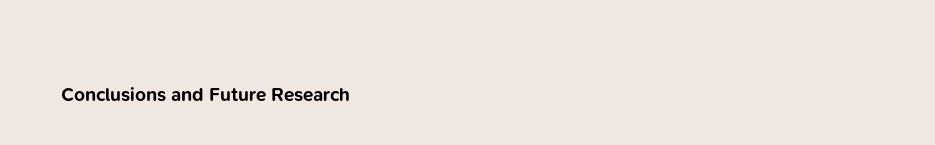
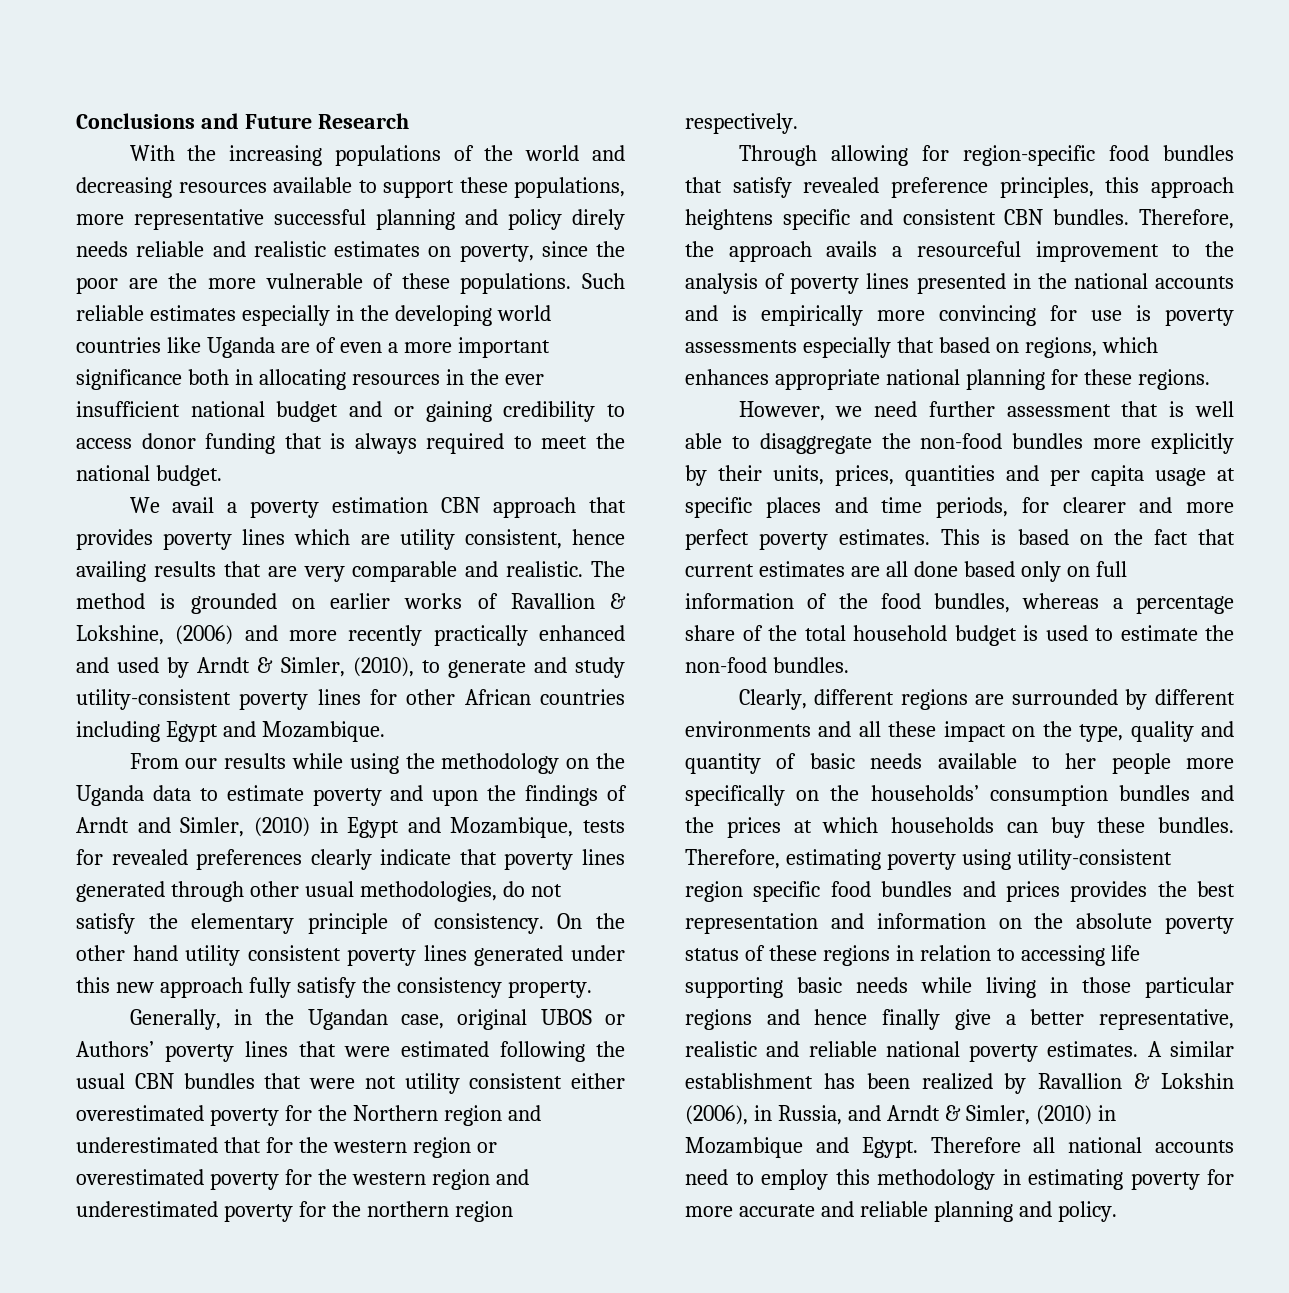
+ With the increasing populations of the world and decreasing resources available to support these populations, more representative successful planning and policy direly needs reliable and realistic estimates on poverty, since the poor are the more vulnerable of these populations. Such reliable estimates especially in the developing world countries like Uganda are of even a more important significance both in allocating resources in the ever insufficient national budget and or gaining credibility to access donor funding that is always required to meet the national budget.
+ We avail a poverty estimation CBN approach that provides poverty lines which are utility consistent, hence availing results that are very comparable and realistic. The method is grounded on earlier works of Ravallion & Lokshine, (2006) and more recently practically enhanced and used by Arndt & Simler, (2010), to generate and study utility-consistent poverty lines for other African countries including Egypt and Mozambique.
+ From our results while using the methodology on the Uganda data to estimate poverty and upon the findings of Arndt and Simler, (2010) in Egypt and Mozambique, tests for revealed preferences clearly indicate that poverty lines generated through other usual methodologies, do not satisfy the elementary principle of consistency. On the other hand utility consistent poverty lines generated under this new approach fully satisfy the consistency property.
+ Generally, in the Ugandan case, original UBOS or Authors’ poverty lines that were estimated following the usual CBN bundles that were not utility consistent either overestimated poverty for the Northern region and underestimated that for the western region or overestimated poverty for the western region and underestimated poverty for the northern region respectively.
+ Through allowing for region-specific food bundles that satisfy revealed preference principles, this approach heightens specific and consistent CBN bundles. Therefore, the approach avails a resourceful improvement to the analysis of poverty lines presented in the national accounts and is empirically more convincing for use is poverty assessments especially that based on regions, which enhances appropriate national planning for these regions.
+ However, we need further assessment that is well able to disaggregate the non-food bundles more explicitly by their units, prices, quantities and per capita usage at specific places and time periods, for clearer and more perfect poverty estimates. This is based on the fact that current estimates are all done based only on full information of the food bundles, whereas a percentage share of the total household budget is used to estimate the non-food bundles.
+ Clearly, different regions are surrounded by different environments and all these impact on the type, quality and quantity of basic needs available to her people more specifically on the households’ consumption bundles and the prices at which households can buy these bundles. Therefore, estimating poverty using utility-consistent region specific food bundles and prices provides the best representation and information on the absolute poverty status of these regions in relation to accessing life supporting basic needs while living in those particular regions and hence finally give a better representative, realistic and reliable national poverty estimates. A similar establishment has been realized by Ravallion & Lokshin (2006), in Russia, and Arndt & Simler, (2010) in Mozambique and Egypt. Therefore all national accounts need to employ this methodology in estimating poverty for more accurate and reliable planning and policy.

